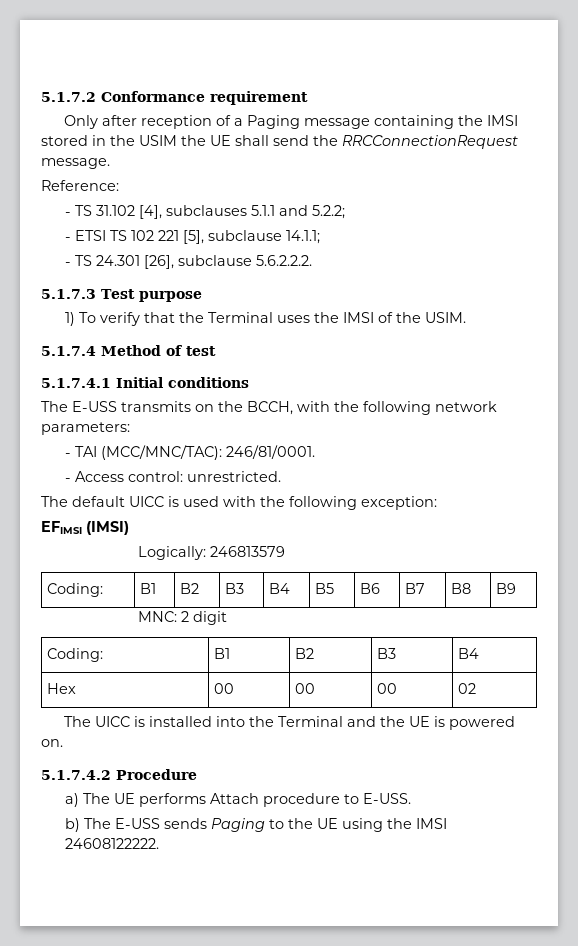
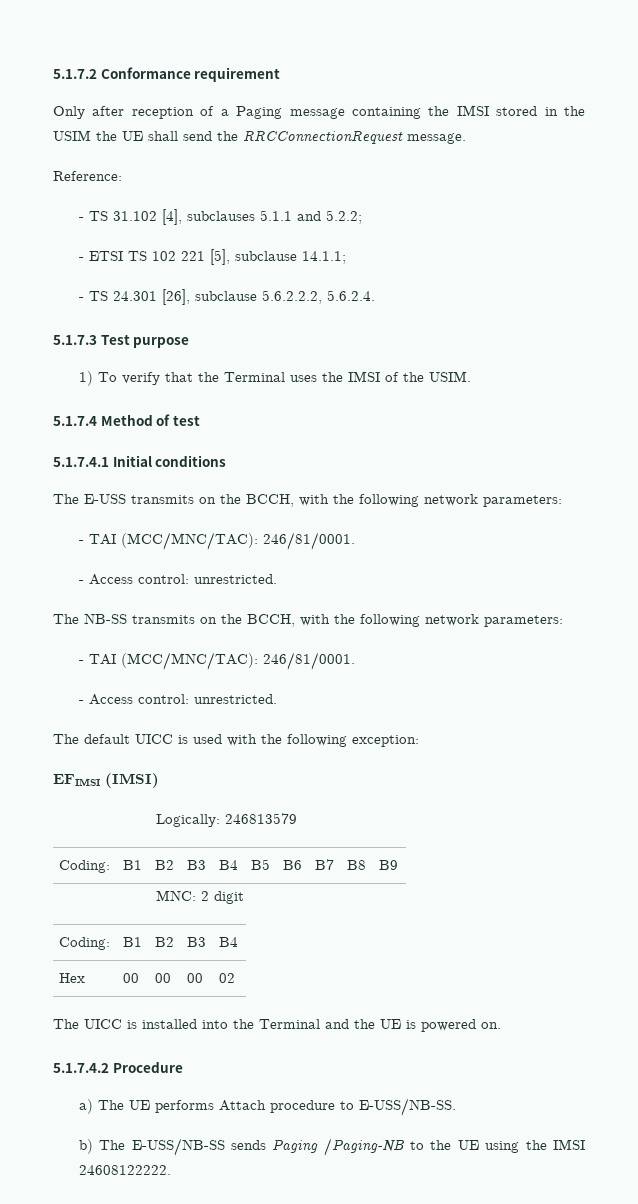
- - TS 24.301 [26], subclause 5.6.2.2.2.
+ - TS 24.301 [26], subclause 5.6.2.2.2, 5.6.2.4.
+ The NB-SS transmits on the BCCH, with the following network parameters:
+ - TAI (MCC/MNC/TAC): 246/81/0001.
+ - Access control: unrestricted.
- a) The UE performs Attach procedure to E-USS.
+ a) The UE performs Attach procedure to E-USS/NB-SS.
- b) The E-USS sends Paging to the UE using the IMSI 24608122222.
+ b) The E-USS/NB-SS sends Paging /Paging-NB to the UE using the IMSI 24608122222.

